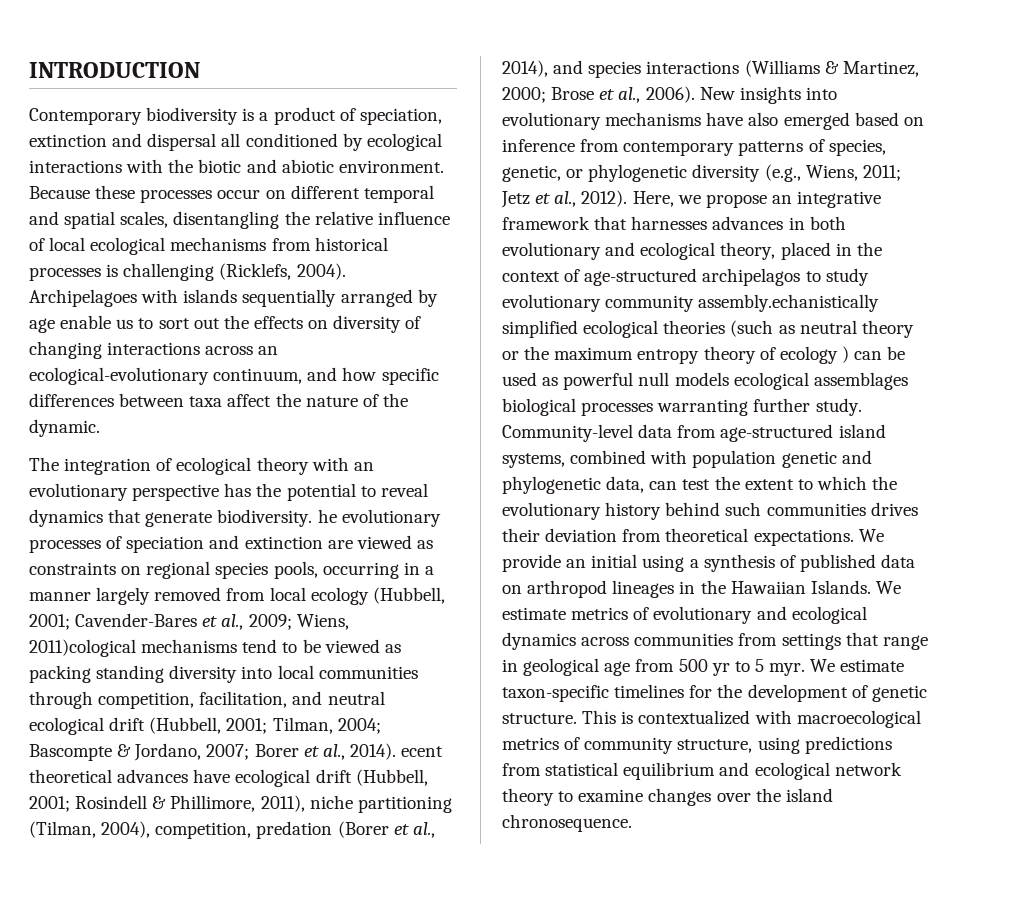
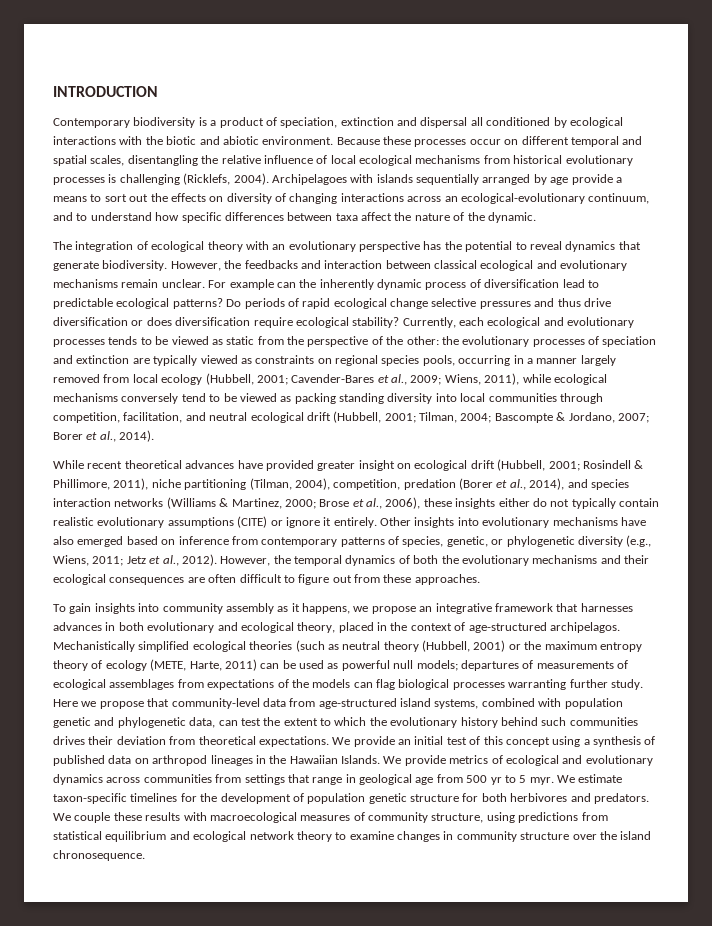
- Because these processes occur on different temporal and spatial scales, disentangling the relative influence of local ecological mechanisms from historical processes is challenging (Ricklefs, 2004).
+ Because these processes occur on different temporal and spatial scales, disentangling the relative influence of local ecological mechanisms from historical evolutionary processes is challenging (Ricklefs, 2004).
- Archipelagoes with islands sequentially arranged by age enable us to sort out the effects on diversity of changing interactions across an ecological-evolutionary continuum, and how specific differences between taxa affect the nature of the dynamic.
+ Archipelagoes with islands sequentially arranged by age provide a means to sort out the effects on diversity of changing interactions across an ecological-evolutionary continuum, and to understand how specific differences between taxa affect the nature of the dynamic.
- The integration of ecological theory with an evolutionary perspective has the potential to reveal dynamics that generate biodiversity. he evolutionary processes of speciation and extinction are viewed as constraints on regional species pools, occurring in a manner largely removed from local ecology (Hubbell, 2001;
+ The integration of ecological theory with an evolutionary perspective has the potential to reveal dynamics that generate biodiversity. However, the feedbacks and interaction between classical ecological and evolutionary mechanisms remain unclear. For example can the inherently dynamic process of diversification lead to predictable ecological patterns? Do periods of rapid ecological change selective pressures and thus drive diversification or does diversification require ecological stability? Currently, each ecological and evolutionary processes tends to be viewed as static from the perspective of the other: the evolutionary processes of speciation and extinction are typically viewed as constraints on regional species pools, occurring in a manner largely removed from local ecology (Hubbell, 2001;
- Wiens, 2011)cological mechanisms tend to be viewed as packing standing diversity into local communities through competition, facilitation, and neutral ecological drift (Hubbell, 2001;
+ Wiens, 2011), while ecological mechanisms conversely tend to be viewed as packing standing diversity into local communities through competition, facilitation, and neutral ecological drift (Hubbell, 2001;
- Borer et al., 2014). ecent theoretical advances have ecological drift (Hubbell, 2001;
+ Borer et al., 2014).
+ While recent theoretical advances have provided greater insight on ecological drift (Hubbell, 2001;
- Rosindell & Phillimore, 2011), niche partitioning (Tilman, 2004), competition, predation (Borer et al., 2014), and species interactions (Williams & Martinez, 2000;
+ Rosindell & Phillimore, 2011), niche partitioning (Tilman, 2004), competition, predation (Borer et al., 2014), and species interaction networks (Williams & Martinez, 2000;
- Brose et al., 2006). New insights into evolutionary mechanisms have also emerged based on inference from contemporary patterns of species, genetic, or phylogenetic diversity (e.g., Wiens, 2011;
+ Brose et al., 2006), these insights either do not typically contain realistic evolutionary assumptions (CITE) or ignore it entirely. Other insights into evolutionary mechanisms have also emerged based on inference from contemporary patterns of species, genetic, or phylogenetic diversity (e.g., Wiens, 2011;
- Here, we propose an integrative framework that harnesses advances in both evolutionary and ecological theory, placed in the context of age-structured archipelagos to study evolutionary community assembly.echanistically simplified ecological theories (such as neutral theory or the maximum entropy theory of ecology ) can be used as powerful null models ecological assemblages biological processes warranting further study.
+ However, the temporal dynamics of both the evolutionary mechanisms and their ecological consequences are often difficult to figure out from these approaches.
+ To gain insights into community assembly as it happens, we propose an integrative framework that harnesses advances in both evolutionary and ecological theory, placed in the context of age-structured archipelagos. Mechanistically simplified ecological theories (such as neutral theory (Hubbell, 2001) or the maximum entropy theory of ecology (METE, Harte, 2011) can be used as powerful null models; departures of measurements of ecological assemblages from expectations of the models can flag biological processes warranting further study.
- Community-level data from age-structured island systems, combined with population genetic and phylogenetic data, can test the extent to which the evolutionary history behind such communities drives their deviation from theoretical expectations.
+ Here we propose that community-level data from age-structured island systems, combined with population genetic and phylogenetic data, can test the extent to which the evolutionary history behind such communities drives their deviation from theoretical expectations.
- We provide an initial using a synthesis of published data on arthropod lineages in the Hawaiian Islands.
+ We provide an initial test of this concept using a synthesis of published data on arthropod lineages in the Hawaiian Islands.
- We estimate metrics of evolutionary and ecological dynamics across communities from settings that range in geological age from 500 yr to 5 myr.
+ We provide metrics of ecological and evolutionary dynamics across communities from settings that range in geological age from 500 yr to 5 myr.
- We estimate taxon-specific timelines for the development of genetic structure. This is contextualized with macroecological metrics of community structure, using predictions from statistical equilibrium and ecological network theory to examine changes over the island chronosequence.
+ We estimate taxon-specific timelines for the development of population genetic structure for both herbivores and predators. We couple these results with macroecological measures of community structure, using predictions from statistical equilibrium and ecological network theory to examine changes in community structure over the island chronosequence.

